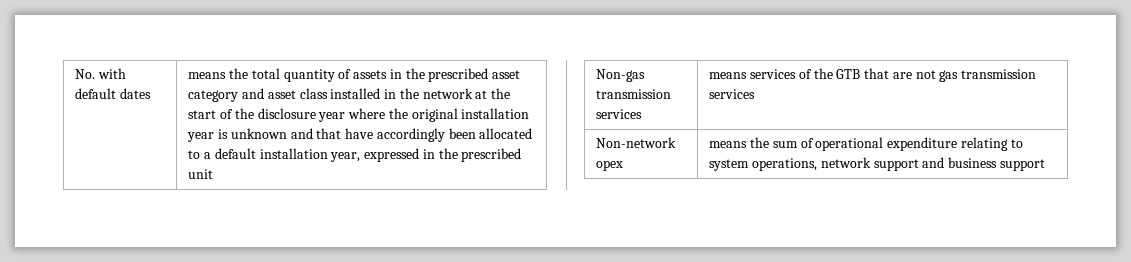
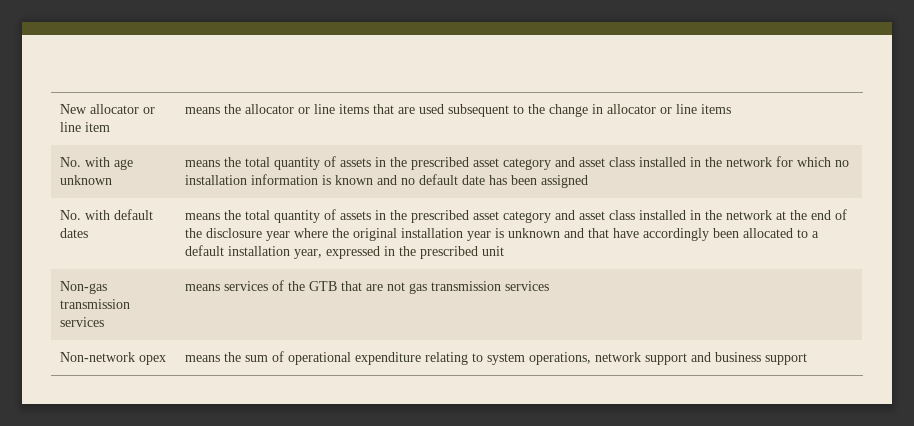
+ New allocator or line item | means the allocator or line items that are used subsequent to the change in allocator or line items
+ No. with age unknown | means the total quantity of assets in the prescribed asset category and asset class installed in the network for which no installation information is known and no default date has been assigned
- means the total quantity of assets in the prescribed asset category and asset class installed in the network at the start of the disclosure year where the original installation year is unknown and that have accordingly been allocated to a default installation year, expressed in the prescribed unit
+ means the total quantity of assets in the prescribed asset category and asset class installed in the network at the end of the disclosure year where the original installation year is unknown and that have accordingly been allocated to a default installation year, expressed in the prescribed unit

